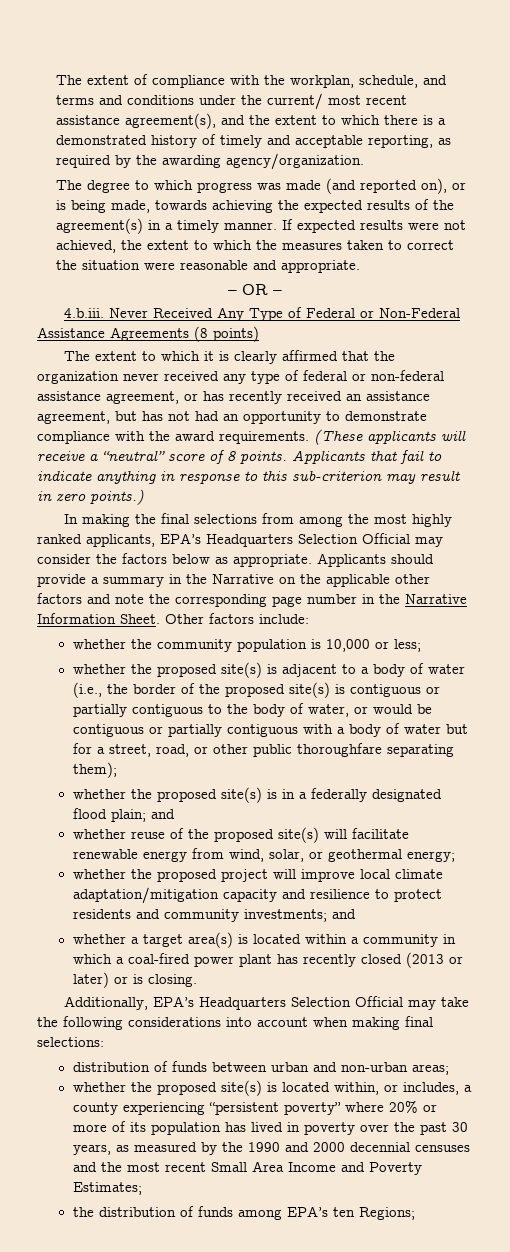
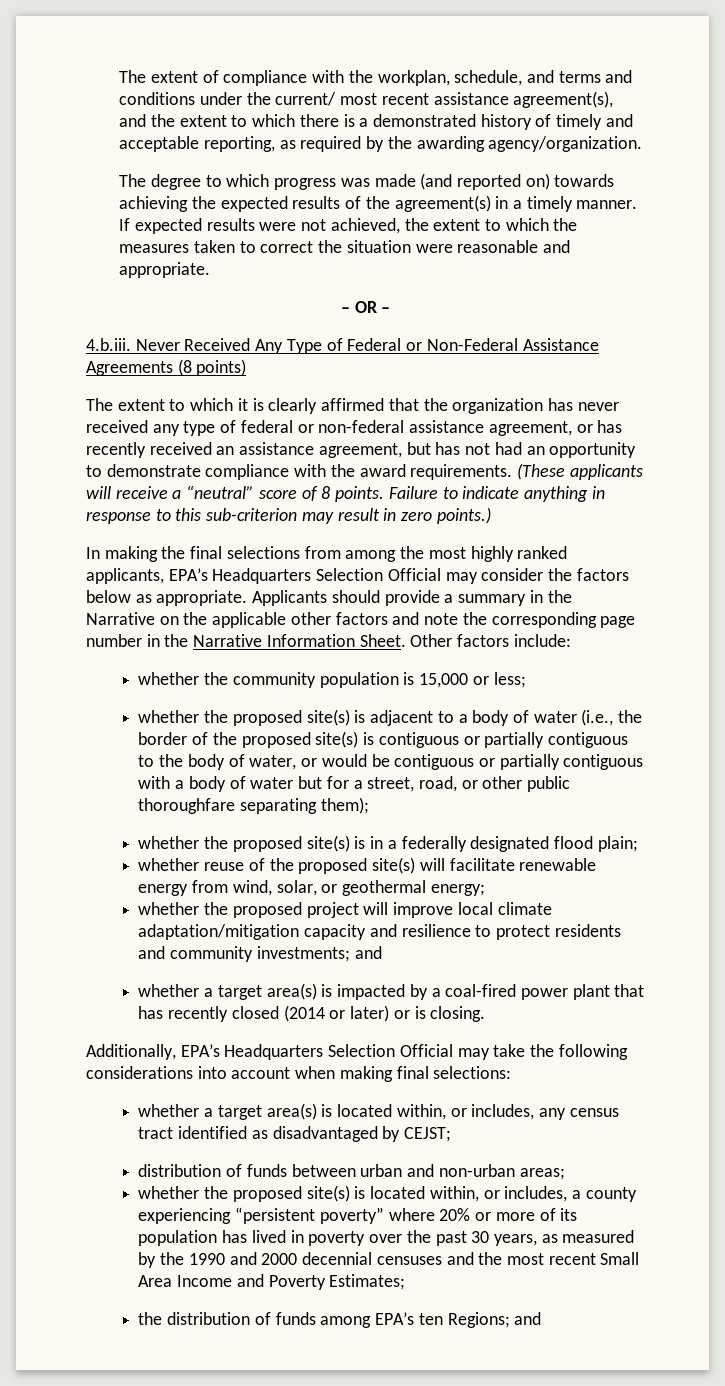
- The degree to which progress was made (and reported on), or is being made, towards achieving the expected results of the agreement(s) in a timely manner.
+ The degree to which progress was made (and reported on) towards achieving the expected results of the agreement(s) in a timely manner.
- The extent to which it is clearly affirmed that the organization never received any type of federal or non-federal assistance agreement, or has recently received an assistance agreement, but has not had an opportunity to demonstrate compliance with the award requirements.
+ The extent to which it is clearly affirmed that the organization has never received any type of federal or non-federal assistance agreement, or has recently received an assistance agreement, but has not had an opportunity to demonstrate compliance with the award requirements.
- Applicants that fail to indicate anything in response to this sub-criterion may result in zero points.)
+ Failure to indicate anything in response to this sub-criterion may result in zero points.)
- whether the community population is 10,000 or less;
+ whether the community population is 15,000 or less;
- whether the proposed site(s) is in a federally designated flood plain; and
+ whether the proposed site(s) is in a federally designated flood plain;
- whether a target area(s) is located within a community in which a coal-fired power plant has recently closed (2013 or later) or is closing.
+ whether a target area(s) is impacted by a coal-fired power plant that has recently closed (2014 or later) or is closing.
+ whether a target area(s) is located within, or includes, any census tract identified as disadvantaged by CEJST;
- the distribution of funds among EPA’s ten Regions;
+ the distribution of funds among EPA’s ten Regions; and

